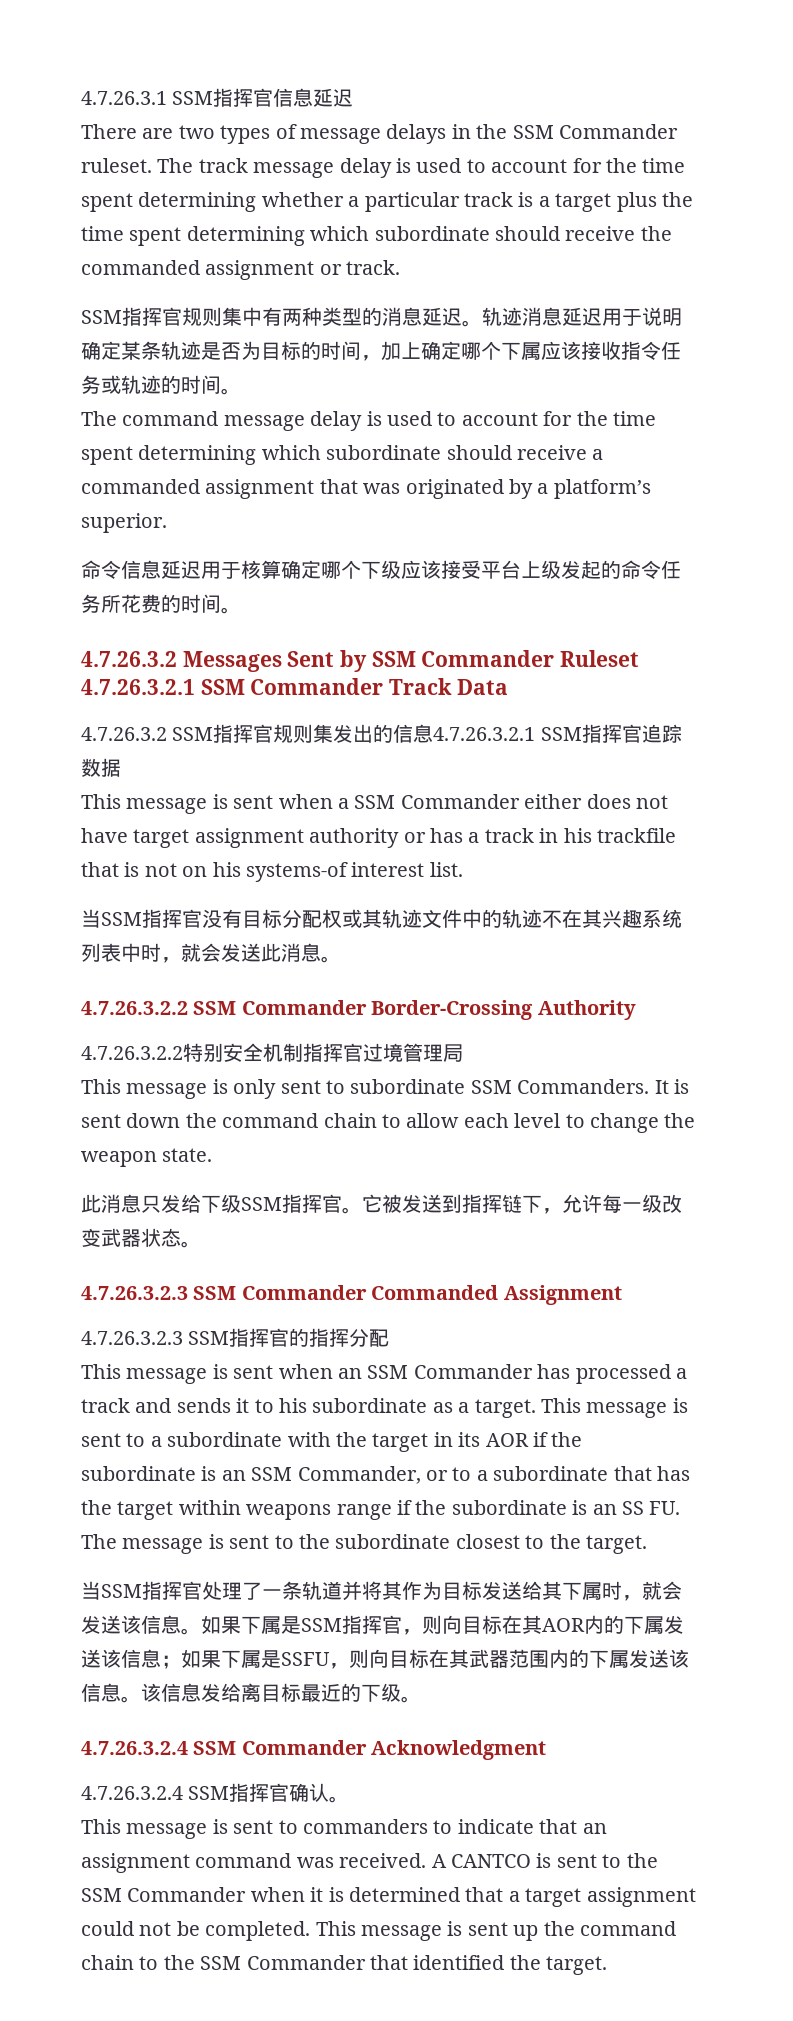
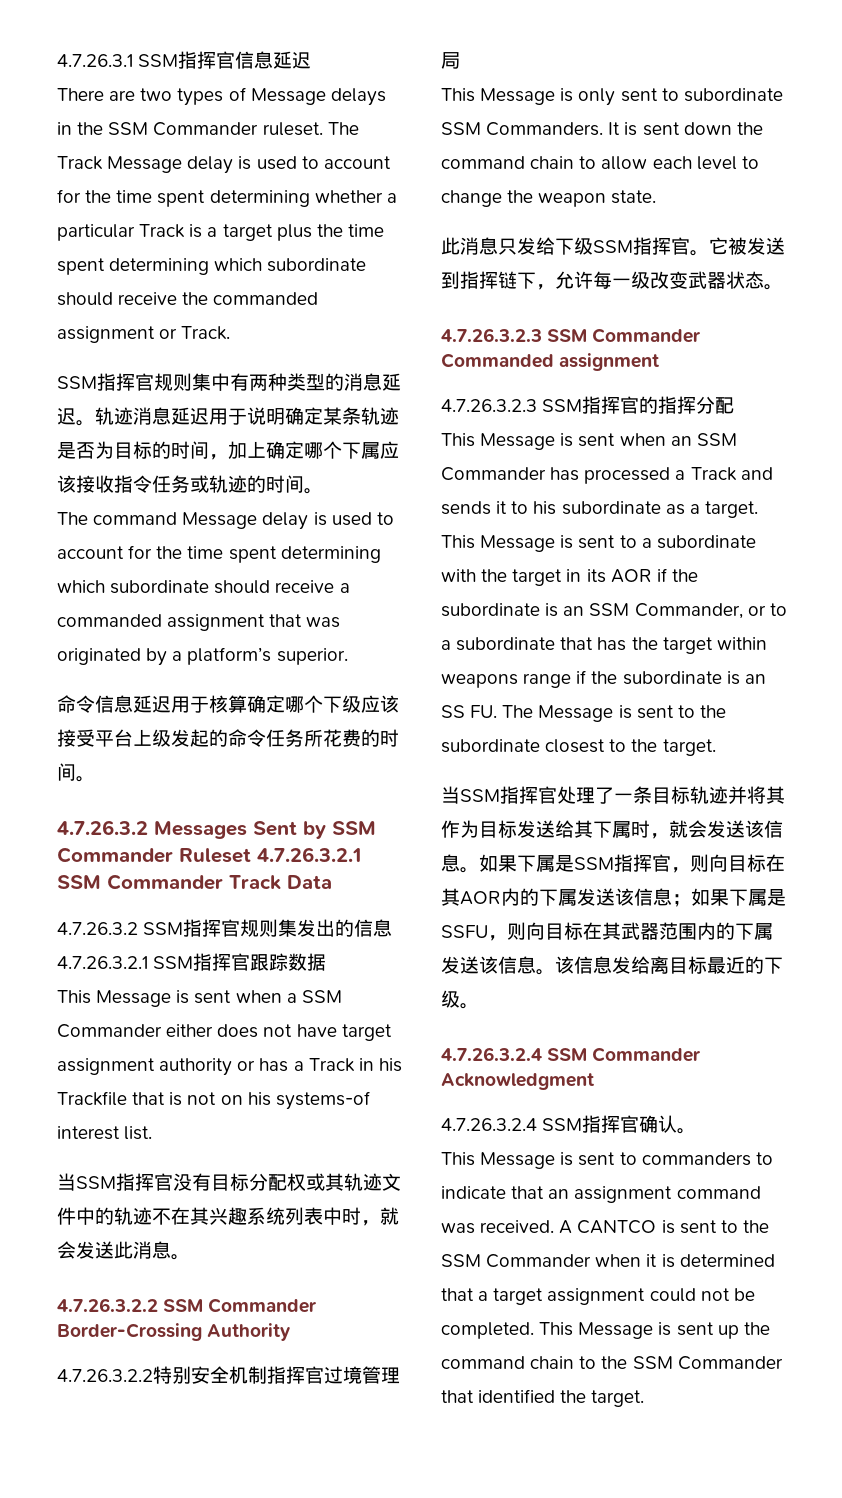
- There are two types of message delays in the SSM Commander ruleset.
+ There are two types of Message delays in the SSM Commander ruleset.
- The track message delay is used to account for the time spent determining whether a particular track is a target plus the time spent determining which subordinate should receive the commanded assignment or track.
+ The Track Message delay is used to account for the time spent determining whether a particular Track is a target plus the time spent determining which subordinate should receive the commanded assignment or Track.
- The command message delay is used to account for the time spent determining which subordinate should receive a commanded assignment that was originated by a platform’s superior.
+ The command Message delay is used to account for the time spent determining which subordinate should receive a commanded assignment that was originated by a platform’s superior.
- 4.7.26.3.2 SSM指挥官规则集发出的信息4.7.26.3.2.1 SSM指挥官追踪数据
+ 4.7.26.3.2 SSM指挥官规则集发出的信息4.7.26.3.2.1 SSM指挥官跟踪数据
- This message is sent when a SSM Commander either does not have target assignment authority or has a track in his trackfile that is not on his systems-of interest list.
+ This Message is sent when a SSM Commander either does not have target assignment authority or has a Track in his Trackfile that is not on his systems-of interest list.
- This message is only sent to subordinate SSM Commanders.
+ This Message is only sent to subordinate SSM Commanders.
- 4.7.26.3.2.3 SSM Commander Commanded Assignment
+ 4.7.26.3.2.3 SSM Commander Commanded assignment
- This message is sent when an SSM Commander has processed a track and sends it to his subordinate as a target.
+ This Message is sent when an SSM Commander has processed a Track and sends it to his subordinate as a target.
- This message is sent to a subordinate with the target in its AOR if the subordinate is an SSM Commander, or to a subordinate that has the target within weapons range if the subordinate is an SS FU. The message is sent to the subordinate closest to the target.
+ This Message is sent to a subordinate with the target in its AOR if the subordinate is an SSM Commander, or to a subordinate that has the target within weapons range if the subordinate is an SS FU. The Message is sent to the subordinate closest to the target.
- 当SSM指挥官处理了一条轨道并将其作为目标发送给其下属时，就会发送该信息。
+ 当SSM指挥官处理了一条目标轨迹并将其作为目标发送给其下属时，就会发送该信息。
- This message is sent to commanders to indicate that an assignment command was received.
+ This Message is sent to commanders to indicate that an assignment command was received.
- This message is sent up the command chain to the SSM Commander that identified the target.
+ This Message is sent up the command chain to the SSM Commander that identified the target.

